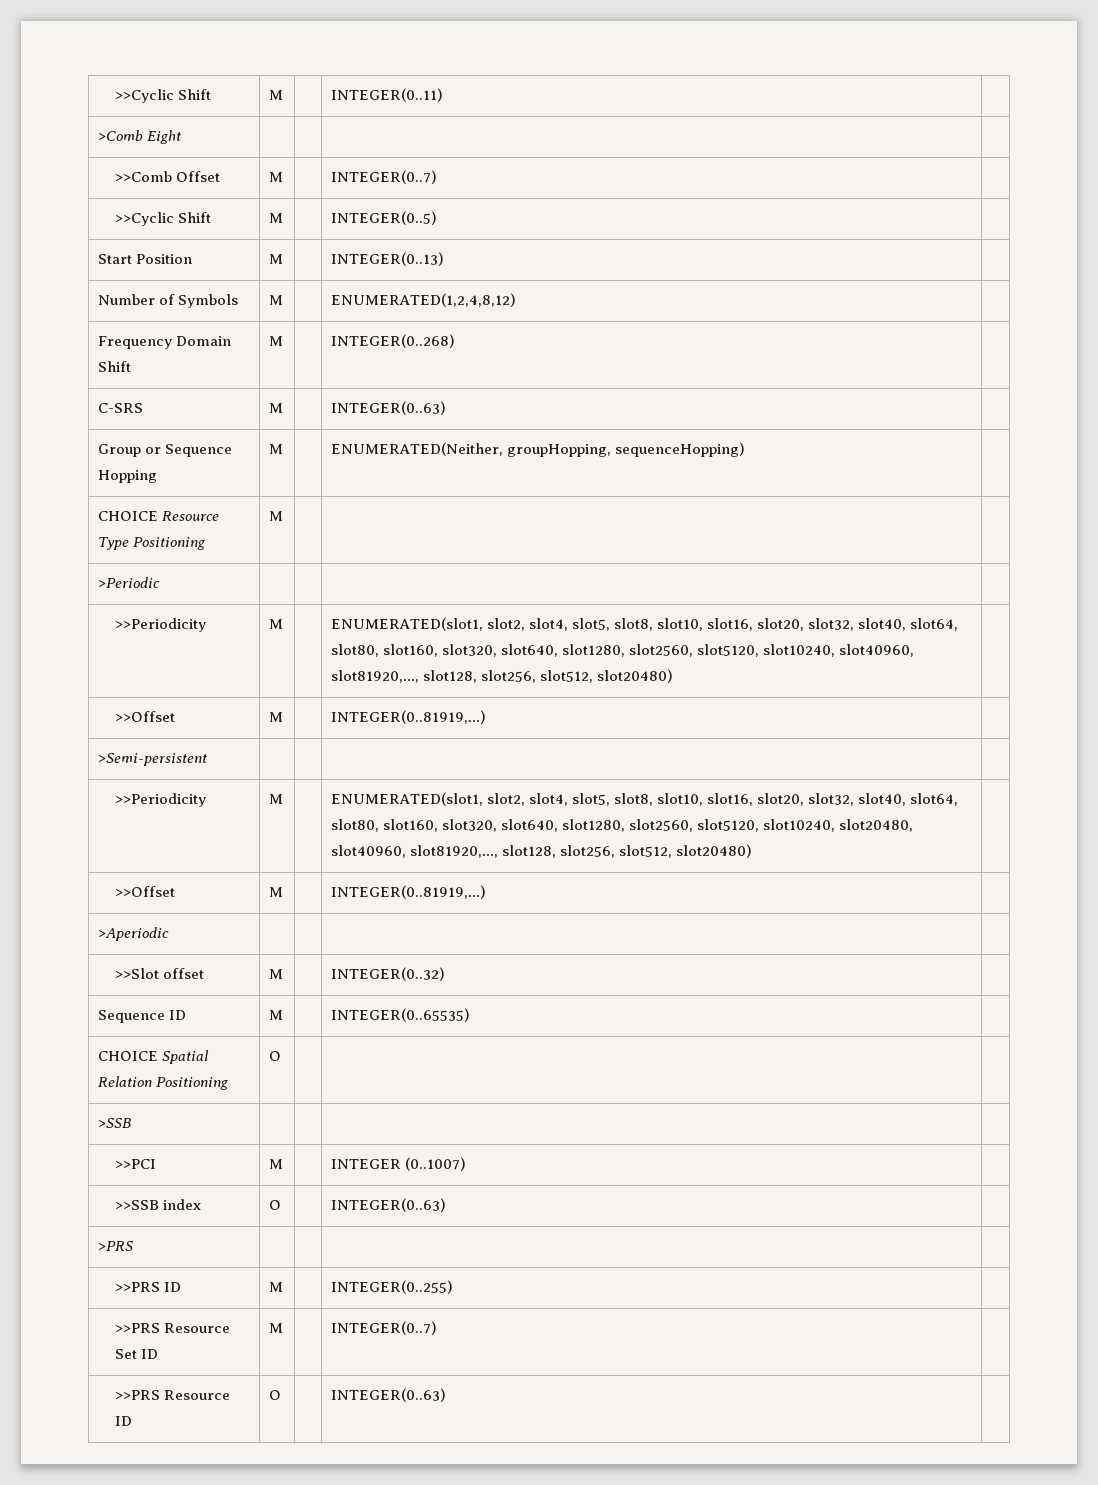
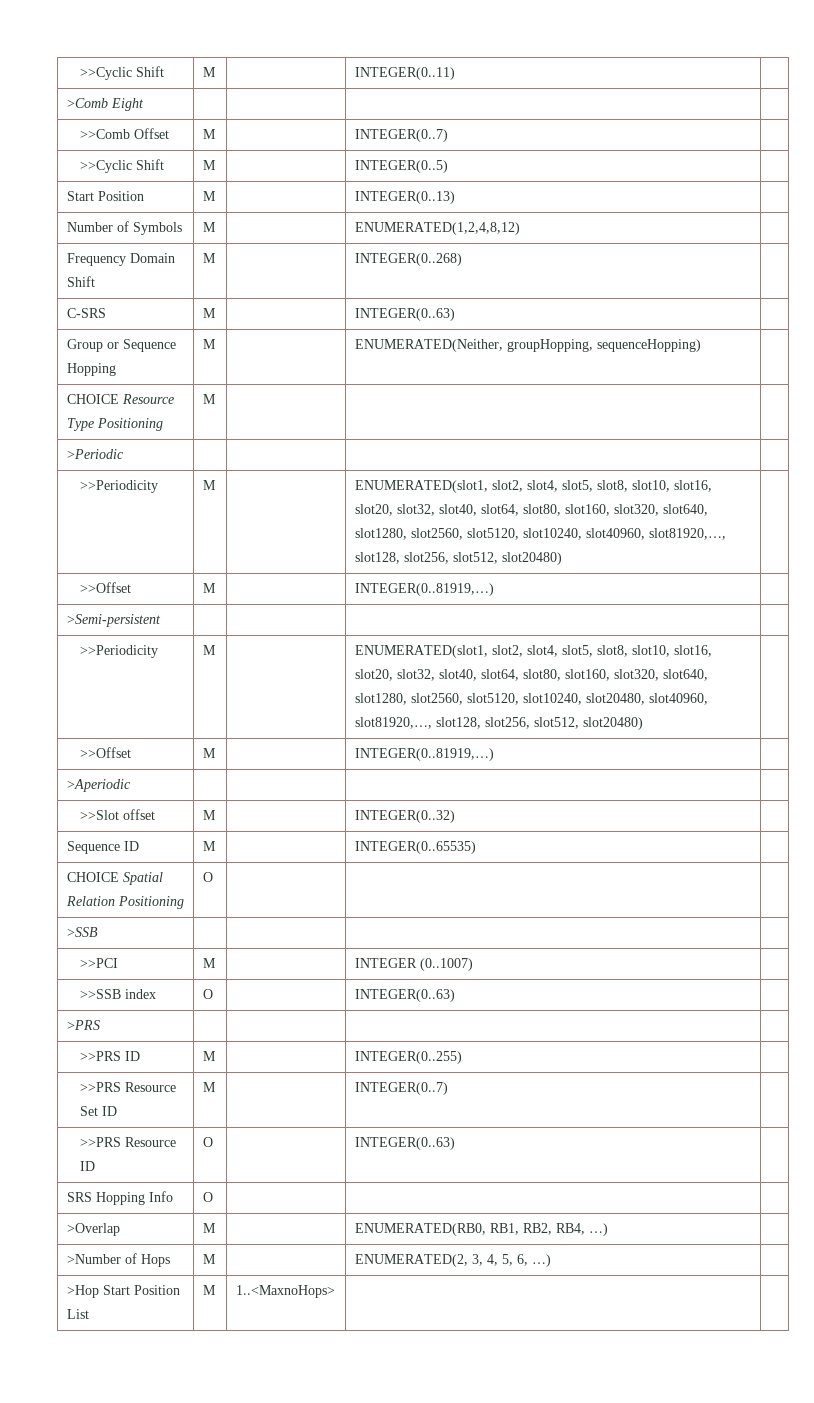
+ SRS Hopping Info | O | | |
+ >Overlap | M | | ENUMERATED(RB0, RB1, RB2, RB4, …) |
+ >Number of Hops | M | | ENUMERATED(2, 3, 4, 5, 6, …) |
+ >Hop Start Position List | M | 1..<MaxnoHops> | |

